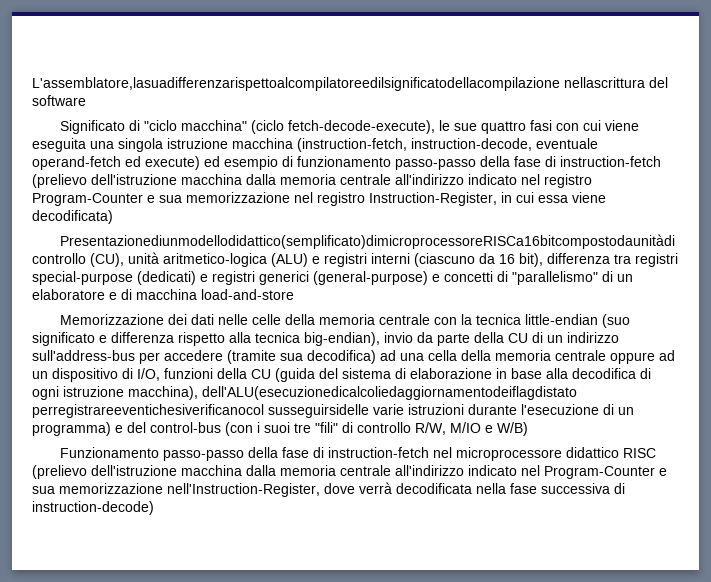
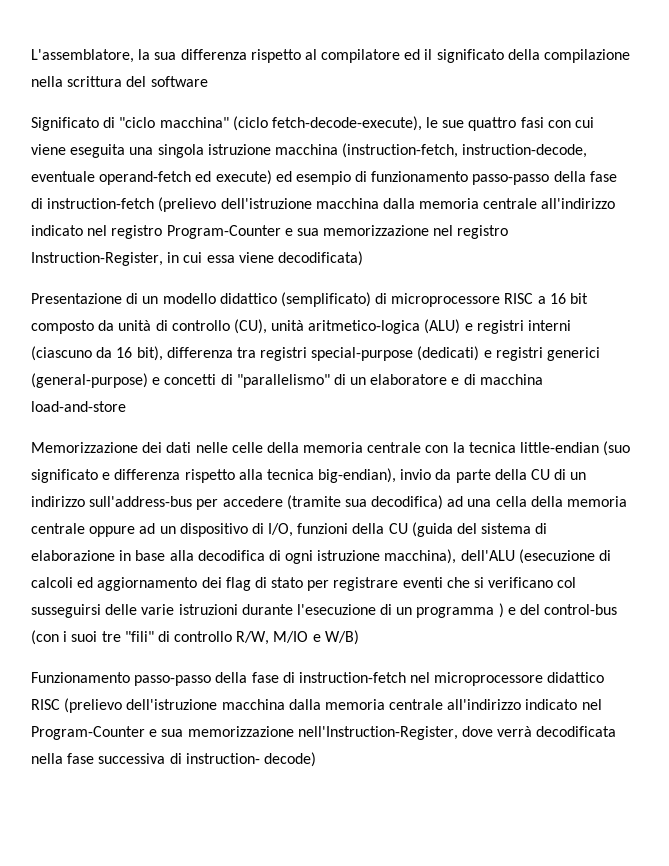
- L'assemblatore,lasuadifferenzarispettoalcompilatoreedilsignificatodellacompilazione nellascrittura del software
+ L'assemblatore, la sua differenza rispetto al compilatore ed il significato della compilazione nella scrittura del software
- Presentazionediunmodellodidattico(semplificato)dimicroprocessoreRISCa16bitcompostodaunitàdi controllo (CU), unità aritmetico-logica (ALU) e registri interni (ciascuno da 16 bit), differenza tra registri special-purpose (dedicati) e registri generici (general-purpose) e concetti di "parallelismo" di un elaboratore e di macchina load-and-store
+ Presentazione di un modello didattico (semplificato) di microprocessore RISC a 16 bit composto da unità di controllo (CU), unità aritmetico-logica (ALU) e registri interni (ciascuno da 16 bit), differenza tra registri special-purpose (dedicati) e registri generici (general-purpose) e concetti di "parallelismo" di un elaboratore e di macchina load-and-store
- Memorizzazione dei dati nelle celle della memoria centrale con la tecnica little-endian (suo significato e differenza rispetto alla tecnica big-endian), invio da parte della CU di un indirizzo sull'address-bus per accedere (tramite sua decodifica) ad una cella della memoria centrale oppure ad un dispositivo di I/O, funzioni della CU (guida del sistema di elaborazione in base alla decodifica di ogni istruzione macchina), dell'ALU(esecuzionedicalcoliedaggiornamentodeiflagdistato perregistrareeventichesiverificanocol susseguirsidelle varie istruzioni durante l'esecuzione di un programma) e del control-bus (con i suoi tre "fili" di controllo R/W, M/IO e W/B)
+ Memorizzazione dei dati nelle celle della memoria centrale con la tecnica little-endian (suo significato e differenza rispetto alla tecnica big-endian), invio da parte della CU di un indirizzo sull'address-bus per accedere (tramite sua decodifica) ad una cella della memoria centrale oppure ad un dispositivo di I/O, funzioni della CU (guida del sistema di elaborazione in base alla decodifica di ogni istruzione macchina), dell'ALU (esecuzione di calcoli ed aggiornamento dei flag di stato per registrare eventi che si verificano col susseguirsi delle varie istruzioni durante l'esecuzione di un programma ) e del control-bus (con i suoi tre "fili" di controllo R/W, M/IO e W/B)
- Funzionamento passo-passo della fase di instruction-fetch nel microprocessore didattico RISC (prelievo dell'istruzione macchina dalla memoria centrale all'indirizzo indicato nel Program-Counter e sua memorizzazione nell'Instruction-Register, dove verrà decodificata nella fase successiva di instruction-decode)
+ Funzionamento passo-passo della fase di instruction-fetch nel microprocessore didattico RISC (prelievo dell'istruzione macchina dalla memoria centrale all'indirizzo indicato nel Program-Counter e sua memorizzazione nell'Instruction-Register, dove verrà decodificata nella fase successiva di instruction- decode)

